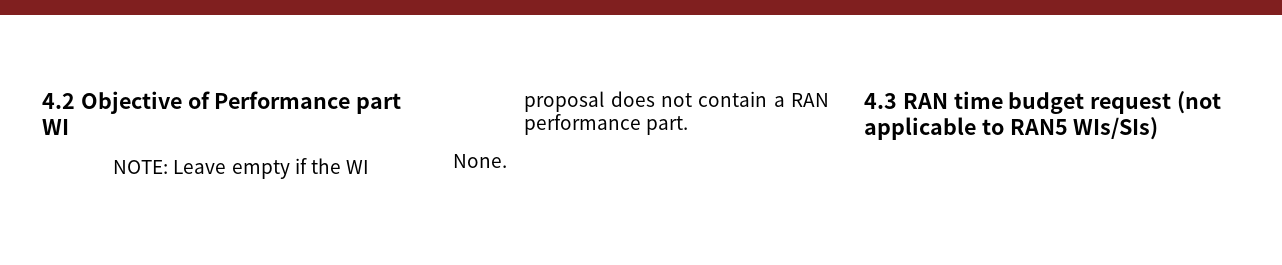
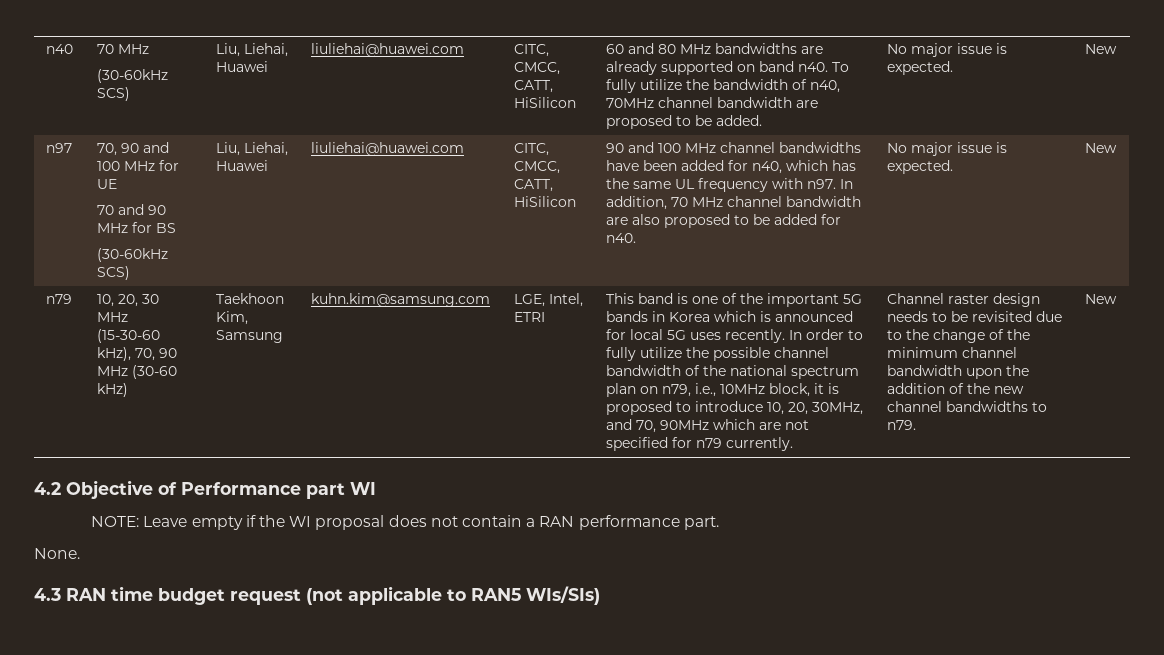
+ n40 | 70 MHz
+ (30-60kHz SCS) | Liu, Liehai, Huawei | liuliehai@huawei.com | CITC, CMCC, CATT, HiSilicon | 60 and 80 MHz bandwidths are already supported on band n40. To fully utilize the bandwidth of n40, 70MHz channel bandwidth are proposed to be added. | No major issue is expected. | New
+ n97 | 70, 90 and 100 MHz for UE
+ 70 and 90 MHz for BS
+ (30-60kHz SCS) | Liu, Liehai, Huawei | liuliehai@huawei.com | CITC, CMCC, CATT, HiSilicon | 90 and 100 MHz channel bandwidths have been added for n40, which has the same UL frequency with n97. In addition, 70 MHz channel bandwidth are also proposed to be added for n40. | No major issue is expected. | New
+ n79 | 10, 20, 30 MHz (15-30-60 kHz), 70, 90 MHz (30-60 kHz) | Taekhoon Kim, Samsung | kuhn.kim@samsung.com | LGE, Intel, ETRI | This band is one of the important 5G bands in Korea which is announced for local 5G uses recently. In order to fully utilize the possible channel bandwidth of the national spectrum plan on n79, i.e., 10MHz block, it is proposed to introduce 10, 20, 30MHz, and 70, 90MHz which are not specified for n79 currently. | Channel raster design needs to be revisited due to the change of the minimum channel bandwidth upon the addition of the new channel bandwidths to n79. | New

